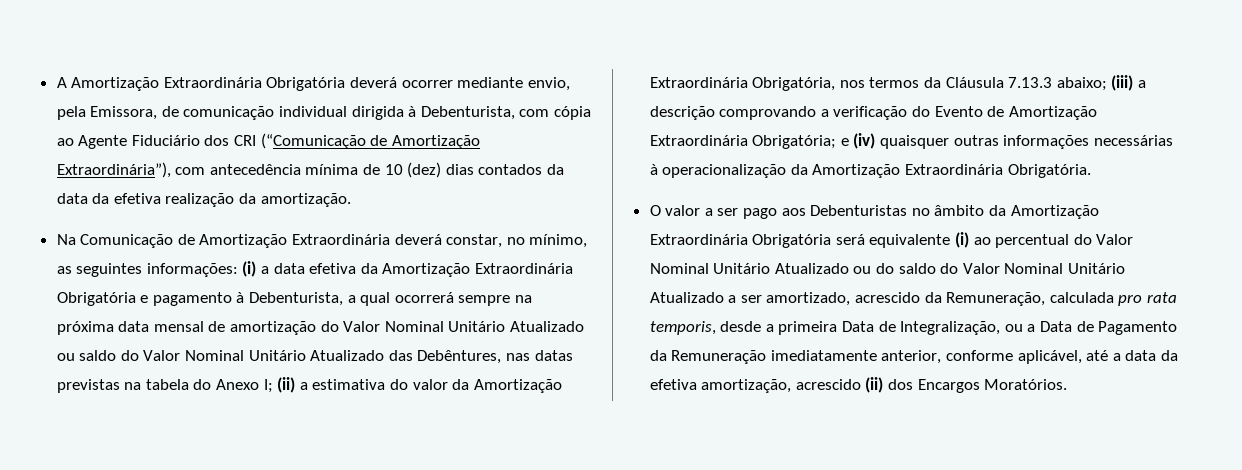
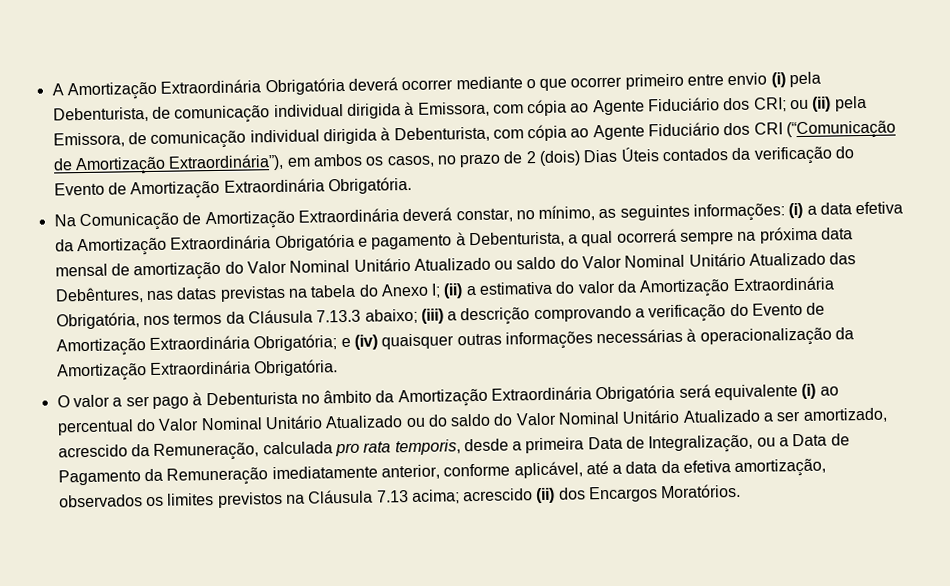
- A Amortização Extraordinária Obrigatória deverá ocorrer mediante envio, pela Emissora, de comunicação individual dirigida à Debenturista, com cópia ao Agente Fiduciário dos CRI (“Comunicação de Amortização Extraordinária”), com antecedência mínima de 10 (dez) dias contados da data da efetiva realização da amortização.
+ A Amortização Extraordinária Obrigatória deverá ocorrer mediante o que ocorrer primeiro entre envio (i) pela Debenturista, de comunicação individual dirigida à Emissora, com cópia ao Agente Fiduciário dos CRI; ou (ii) pela Emissora, de comunicação individual dirigida à Debenturista, com cópia ao Agente Fiduciário dos CRI (“Comunicação de Amortização Extraordinária”), em ambos os casos, no prazo de 2 (dois) Dias Úteis contados da verificação do Evento de Amortização Extraordinária Obrigatória.
- O valor a ser pago aos Debenturistas no âmbito da Amortização Extraordinária Obrigatória será equivalente (i) ao percentual do Valor Nominal Unitário Atualizado ou do saldo do Valor Nominal Unitário Atualizado a ser amortizado, acrescido da Remuneração, calculada pro rata temporis, desde a primeira Data de Integralização, ou a Data de Pagamento da Remuneração imediatamente anterior, conforme aplicável, até a data da efetiva amortização, acrescido (ii) dos Encargos Moratórios.
+ O valor a ser pago à Debenturista no âmbito da Amortização Extraordinária Obrigatória será equivalente (i) ao percentual do Valor Nominal Unitário Atualizado ou do saldo do Valor Nominal Unitário Atualizado a ser amortizado, acrescido da Remuneração, calculada pro rata temporis, desde a primeira Data de Integralização, ou a Data de Pagamento da Remuneração imediatamente anterior, conforme aplicável, até a data da efetiva amortização, observados os limites previstos na Cláusula 7.13 acima; acrescido (ii) dos Encargos Moratórios.

